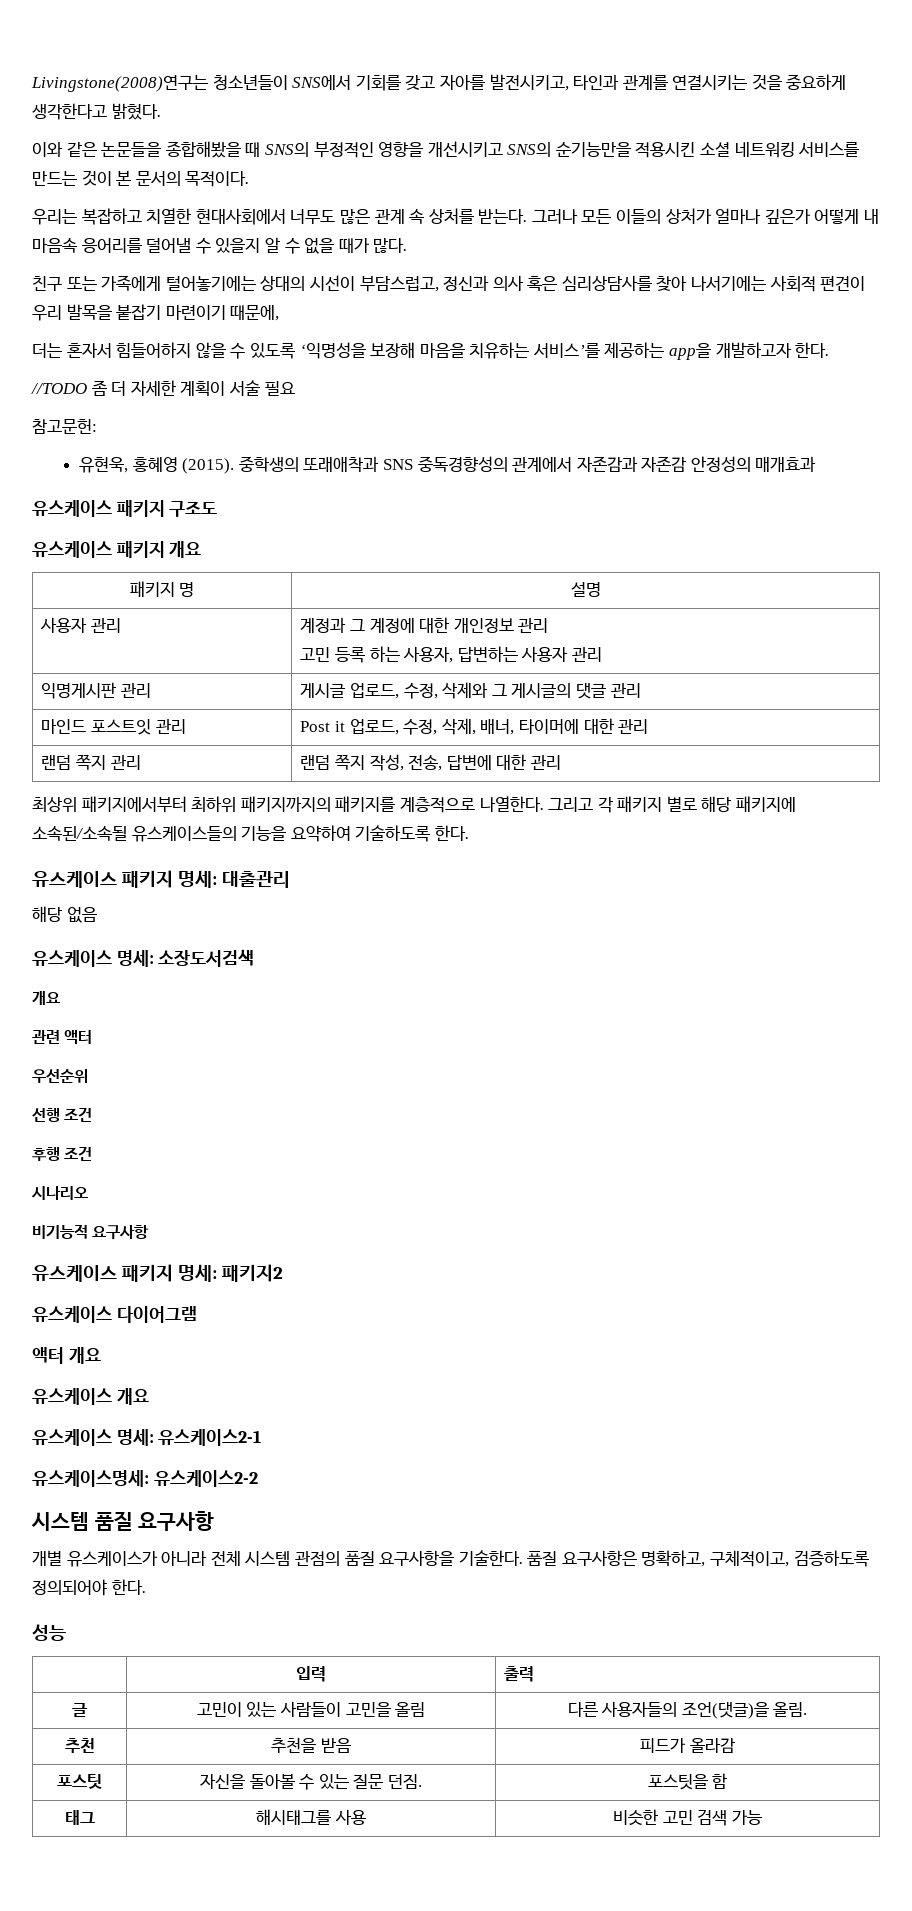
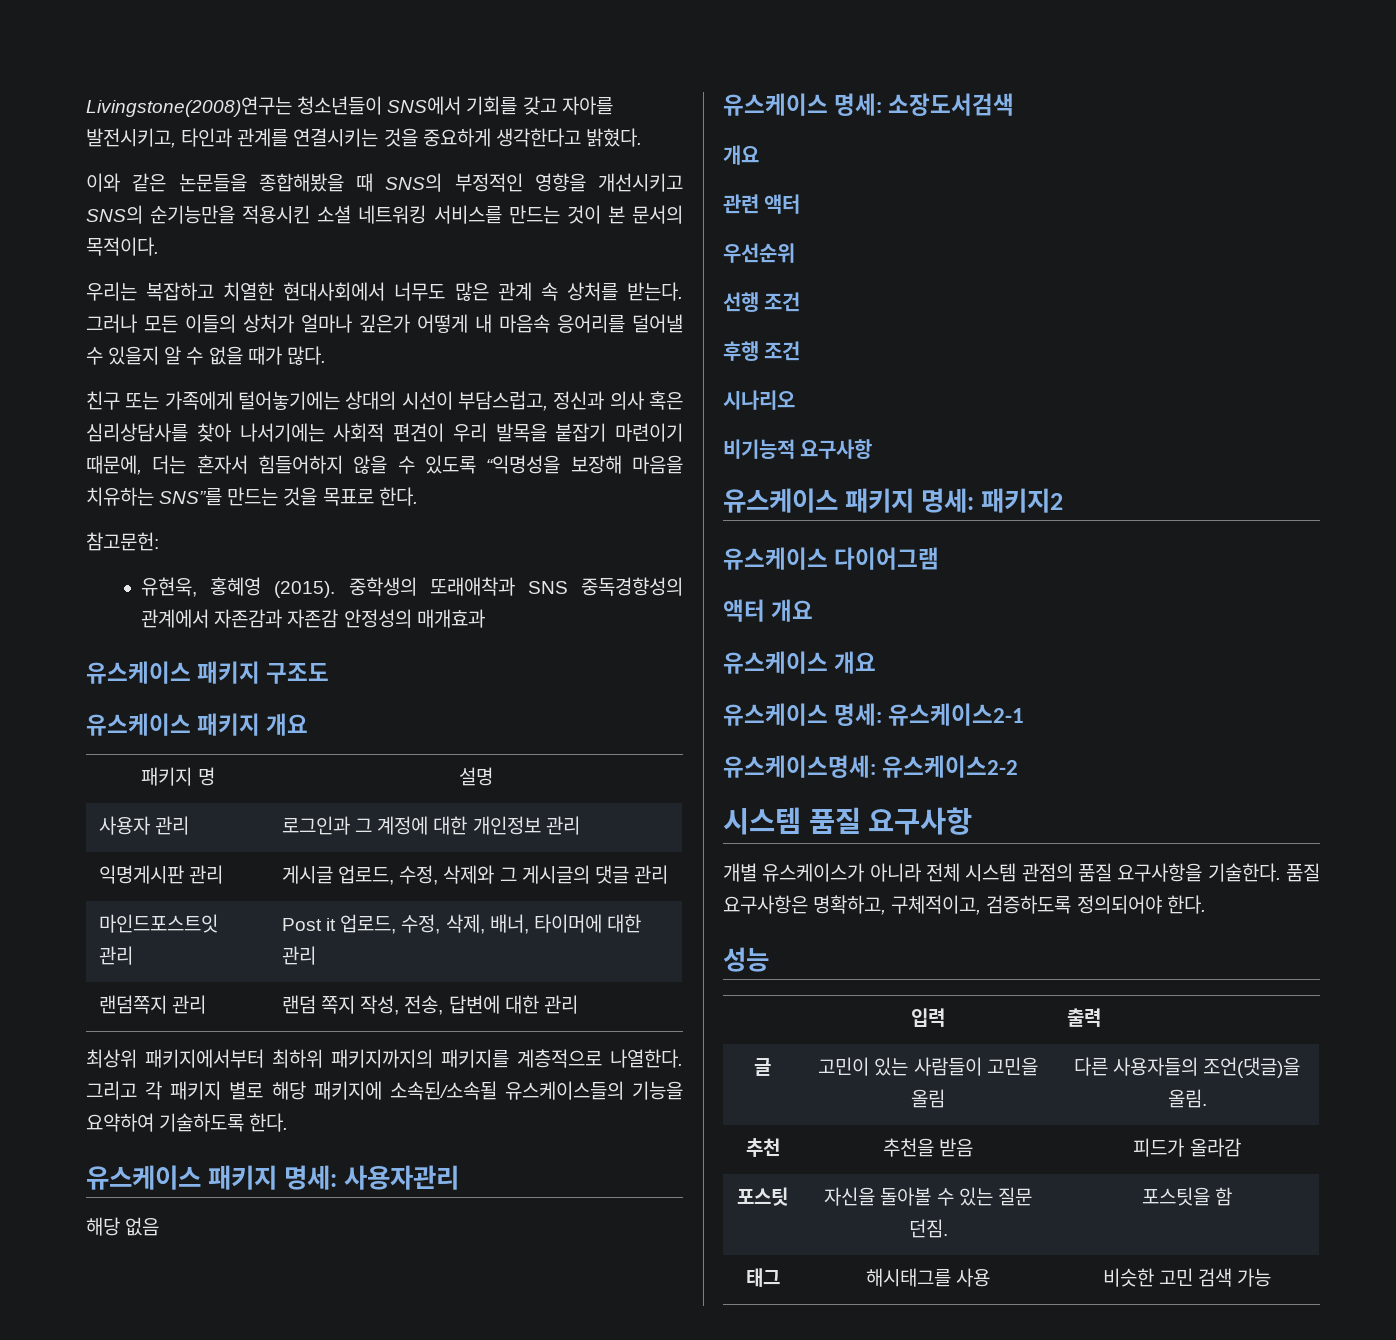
- 친구 또는 가족에게 털어놓기에는 상대의 시선이 부담스럽고, 정신과 의사 혹은 심리상담사를 찾아 나서기에는 사회적 편견이 우리 발목을 붙잡기 마련이기 때문에,
- 더는 혼자서 힘들어하지 않을 수 있도록 ‘익명성을 보장해 마음을 치유하는 서비스’를 제공하는 app을 개발하고자 한다.
- //TODO 좀 더 자세한 계획이 서술 필요
+ 친구 또는 가족에게 털어놓기에는 상대의 시선이 부담스럽고, 정신과 의사 혹은 심리상담사를 찾아 나서기에는 사회적 편견이 우리 발목을 붙잡기 마련이기 때문에, 더는 혼자서 힘들어하지 않을 수 있도록 “익명성을 보장해 마음을 치유하는 SNS”를 만드는 것을 목표로 한다.
- 사용자 관리 | 계정과 그 계정에 대한 개인정보 관리
- 고민 등록 하는 사용자, 답변하는 사용자 관리
+ 사용자 관리 | 로그인과 그 계정에 대한 개인정보 관리
- 마인드 포스트잇 관리 | Post it 업로드, 수정, 삭제, 배너, 타이머에 대한 관리
+ 마인드포스트잇 관리 | Post it 업로드, 수정, 삭제, 배너, 타이머에 대한 관리
- 랜덤 쪽지 관리 | 랜덤 쪽지 작성, 전송, 답변에 대한 관리
+ 랜덤쪽지 관리 | 랜덤 쪽지 작성, 전송, 답변에 대한 관리
- 유스케이스 패키지 명세: 대출관리
+ 유스케이스 패키지 명세: 사용자관리

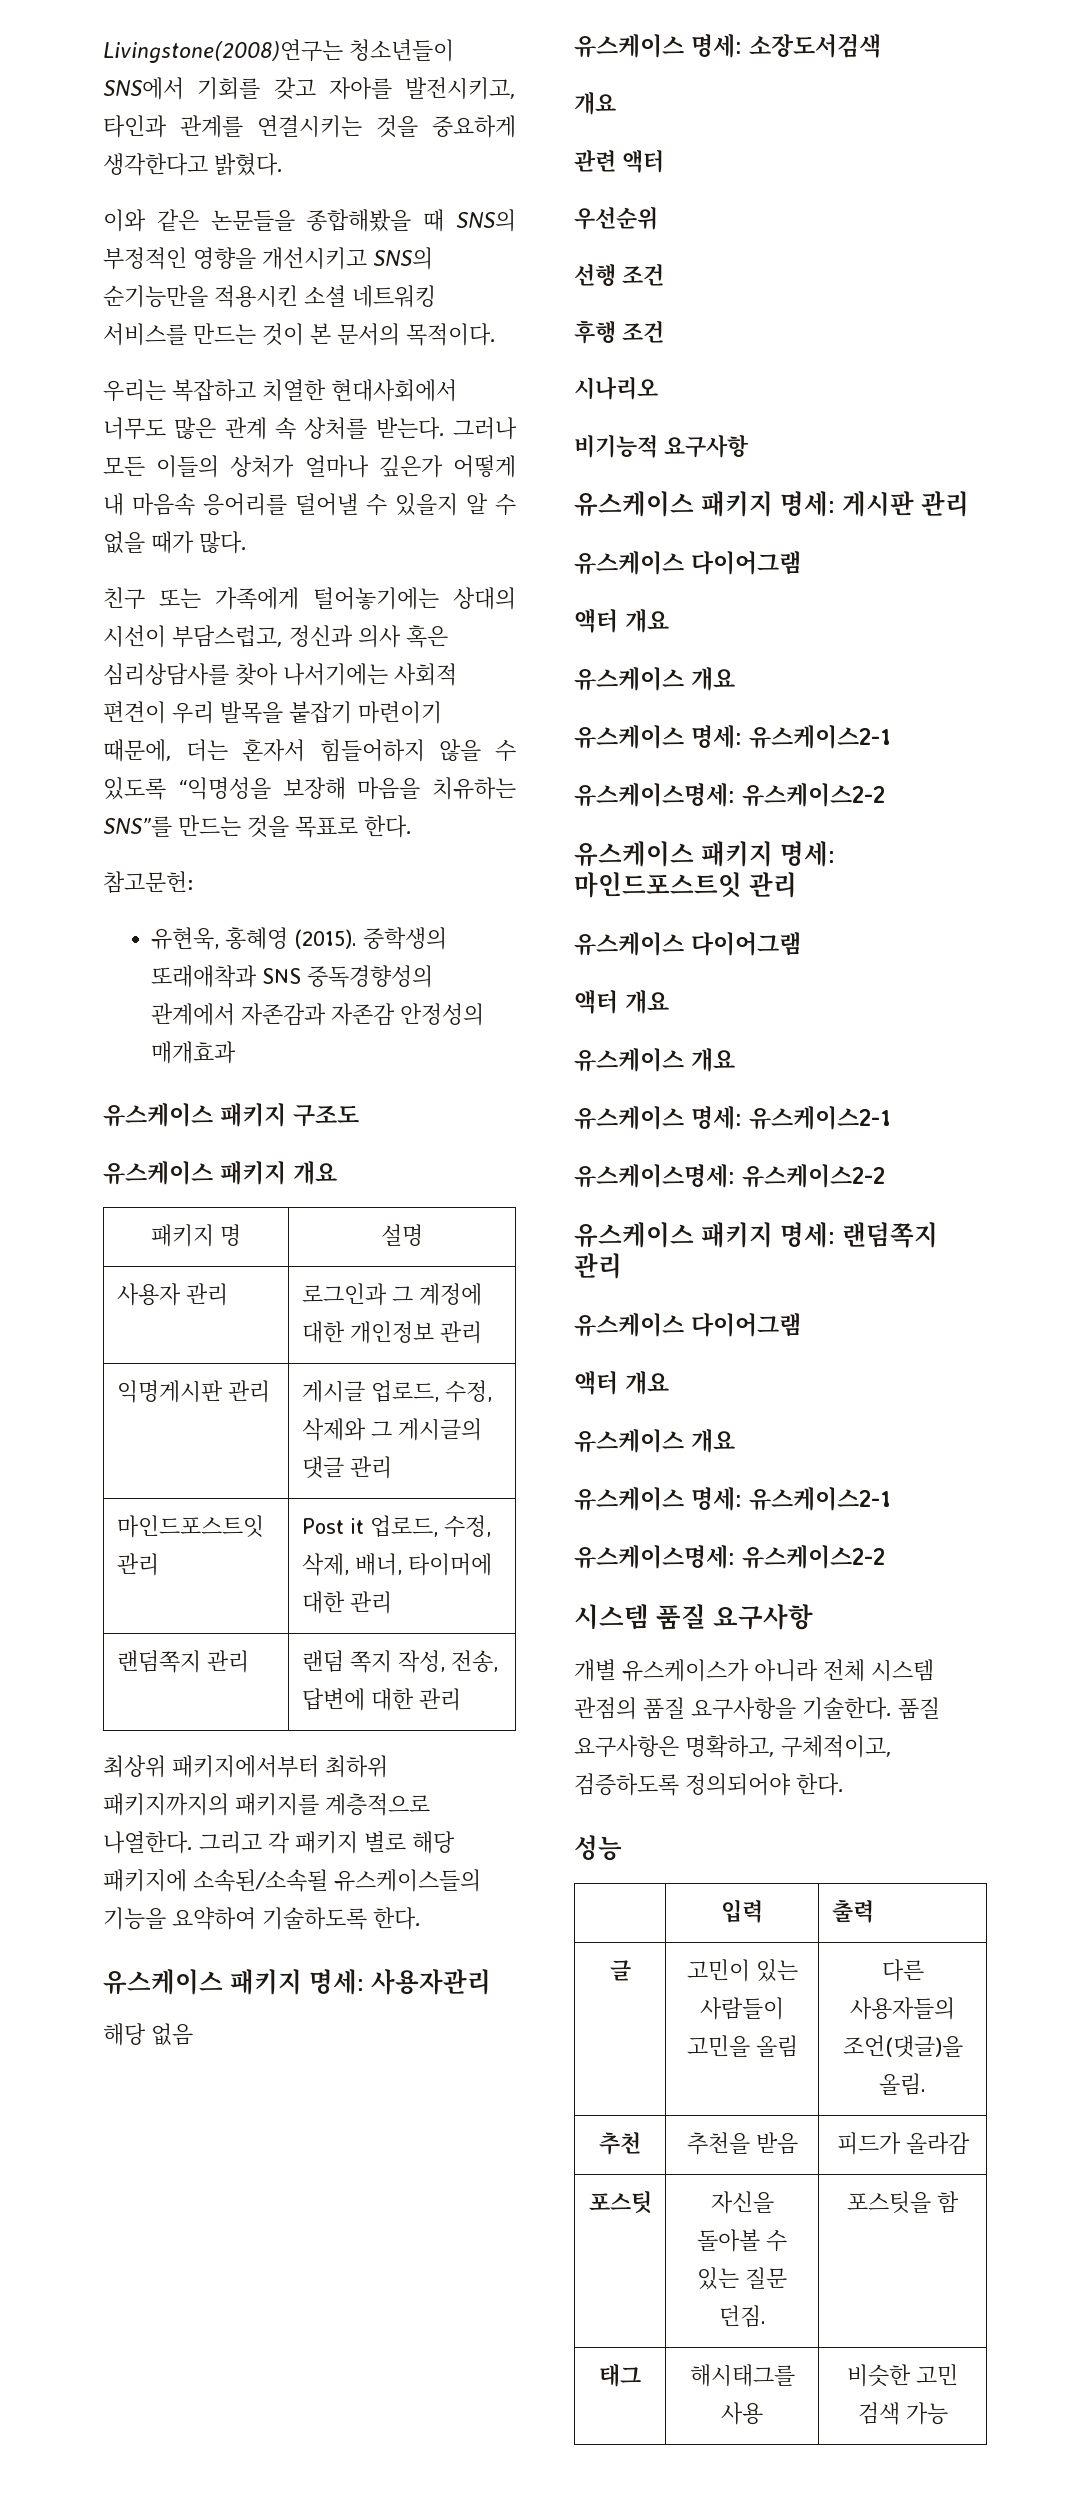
- 유스케이스 패키지 명세: 패키지2
+ 유스케이스 패키지 명세: 게시판 관리
+ 유스케이스 다이어그램
+ 액터 개요
+ 유스케이스 개요
+ 유스케이스 명세: 유스케이스2-1
+ 유스케이스명세: 유스케이스2-2
+ 유스케이스 패키지 명세: 마인드포스트잇 관리
+ 유스케이스 다이어그램
+ 액터 개요
+ 유스케이스 개요
+ 유스케이스 명세: 유스케이스2-1
+ 유스케이스명세: 유스케이스2-2
+ 유스케이스 패키지 명세: 랜덤쪽지 관리

